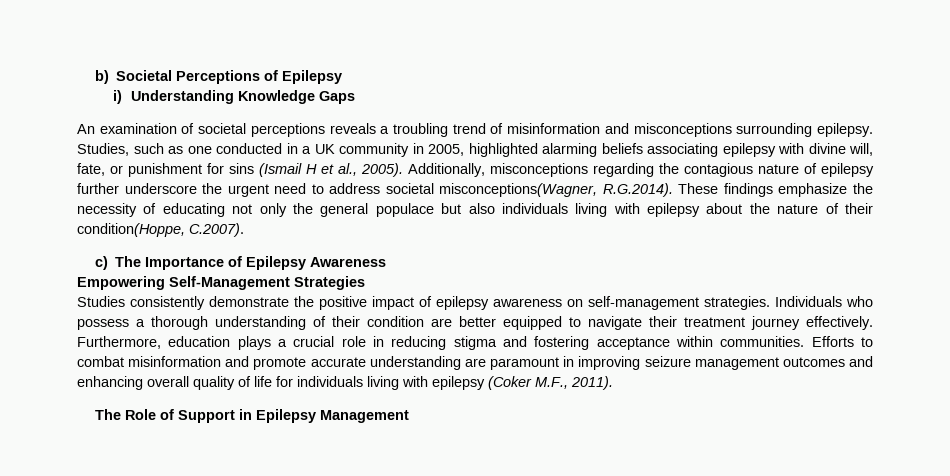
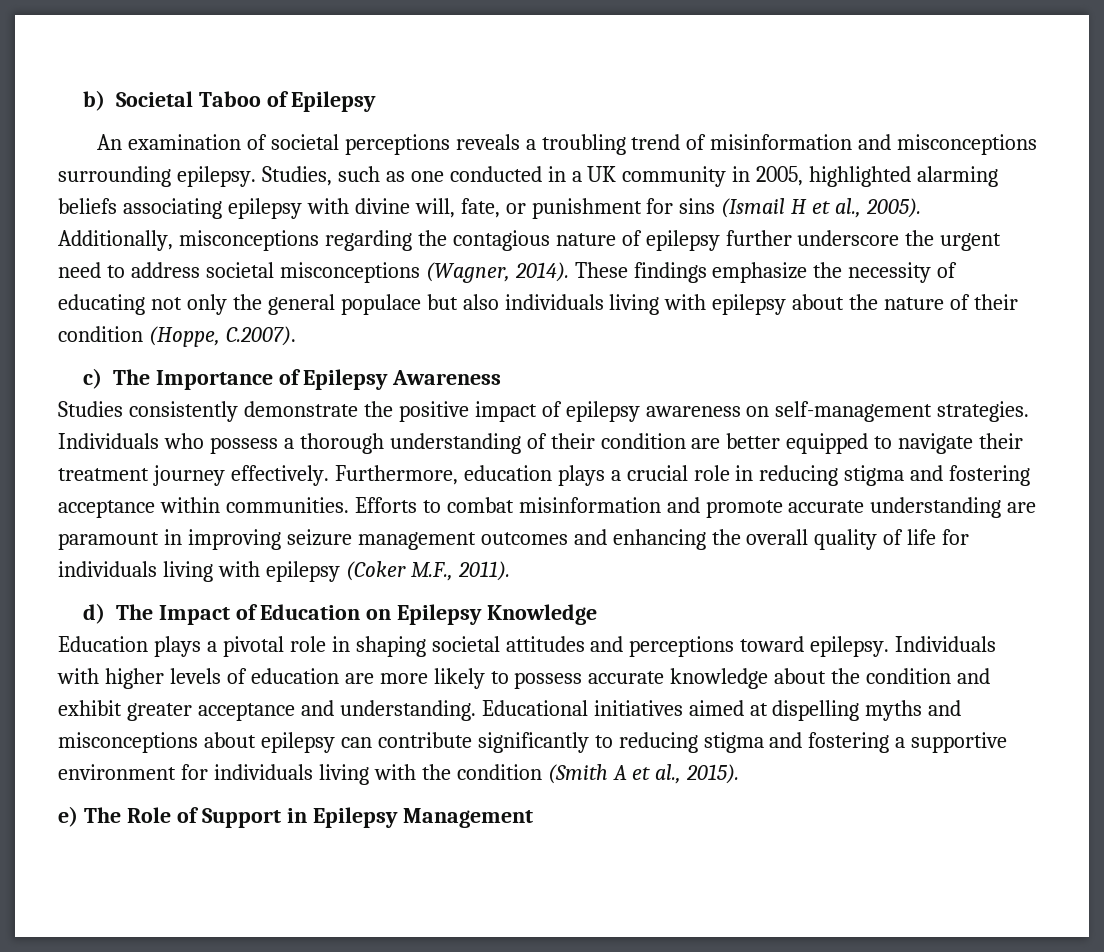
- b) Societal Perceptions of Epilepsy
- i) Understanding Knowledge Gaps
+ b) Societal Taboo of Epilepsy
- Additionally, misconceptions regarding the contagious nature of epilepsy further underscore the urgent need to address societal misconceptions(Wagner, R.G.2014). These findings emphasize the necessity of educating not only the general populace but also individuals living with epilepsy about the nature of their condition(Hoppe, C.2007).
+ Additionally, misconceptions regarding the contagious nature of epilepsy further underscore the urgent need to address societal misconceptions (Wagner, 2014). These findings emphasize the necessity of educating not only the general populace but also individuals living with epilepsy about the nature of their condition (Hoppe, C.2007).
- Empowering Self-Management Strategies
- Efforts to combat misinformation and promote accurate understanding are paramount in improving seizure management outcomes and enhancing overall quality of life for individuals living with epilepsy (Coker M.F., 2011).
+ Efforts to combat misinformation and promote accurate understanding are paramount in improving seizure management outcomes and enhancing the overall quality of life for individuals living with epilepsy (Coker M.F., 2011).
- The Role of Support in Epilepsy Management
+ d) The Impact of Education on Epilepsy Knowledge
+ Education plays a pivotal role in shaping societal attitudes and perceptions toward epilepsy. Individuals with higher levels of education are more likely to possess accurate knowledge about the condition and exhibit greater acceptance and understanding. Educational initiatives aimed at dispelling myths and misconceptions about epilepsy can contribute significantly to reducing stigma and fostering a supportive environment for individuals living with the condition (Smith A et al., 2015).
+ e) The Role of Support in Epilepsy Management

